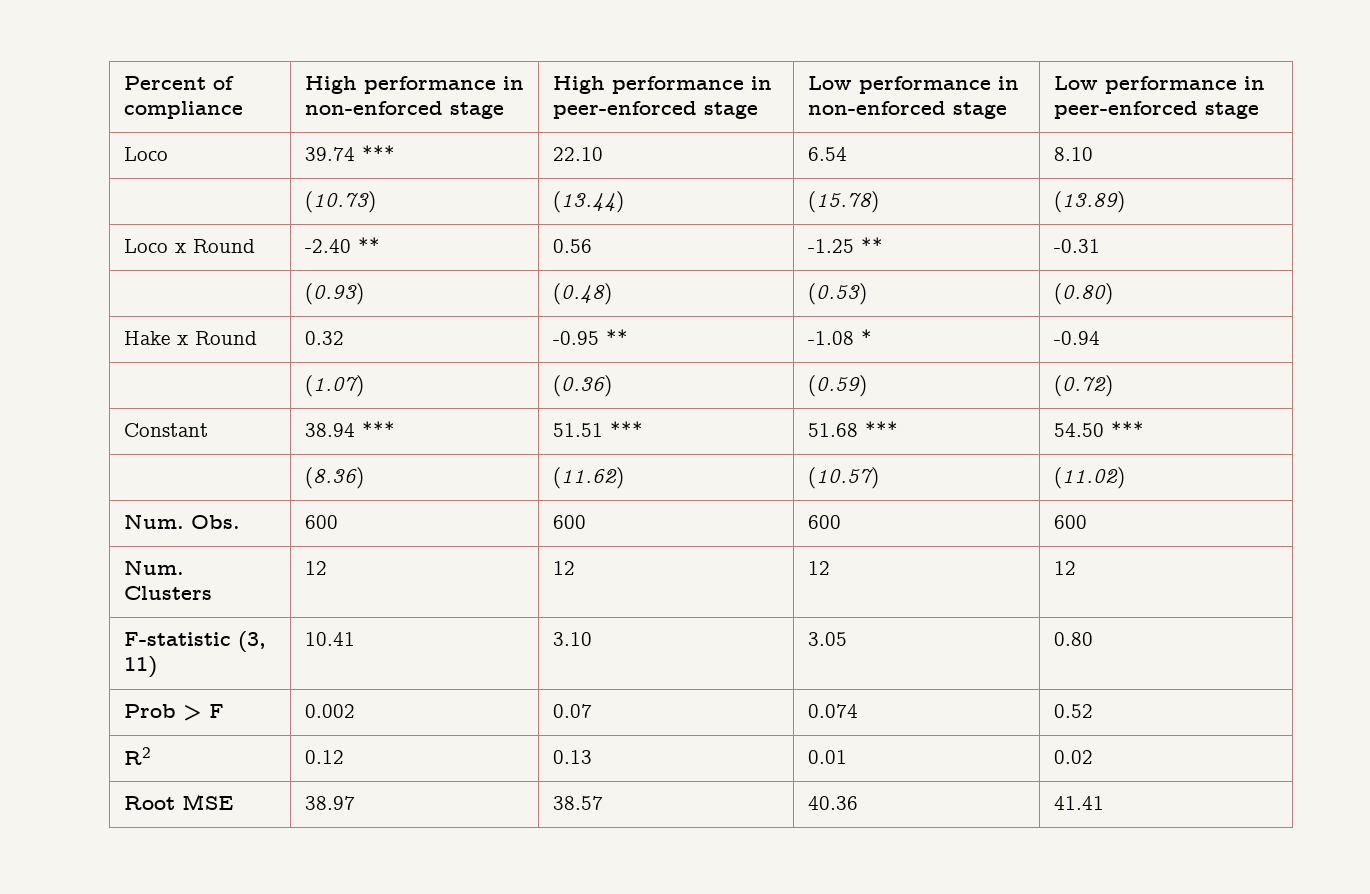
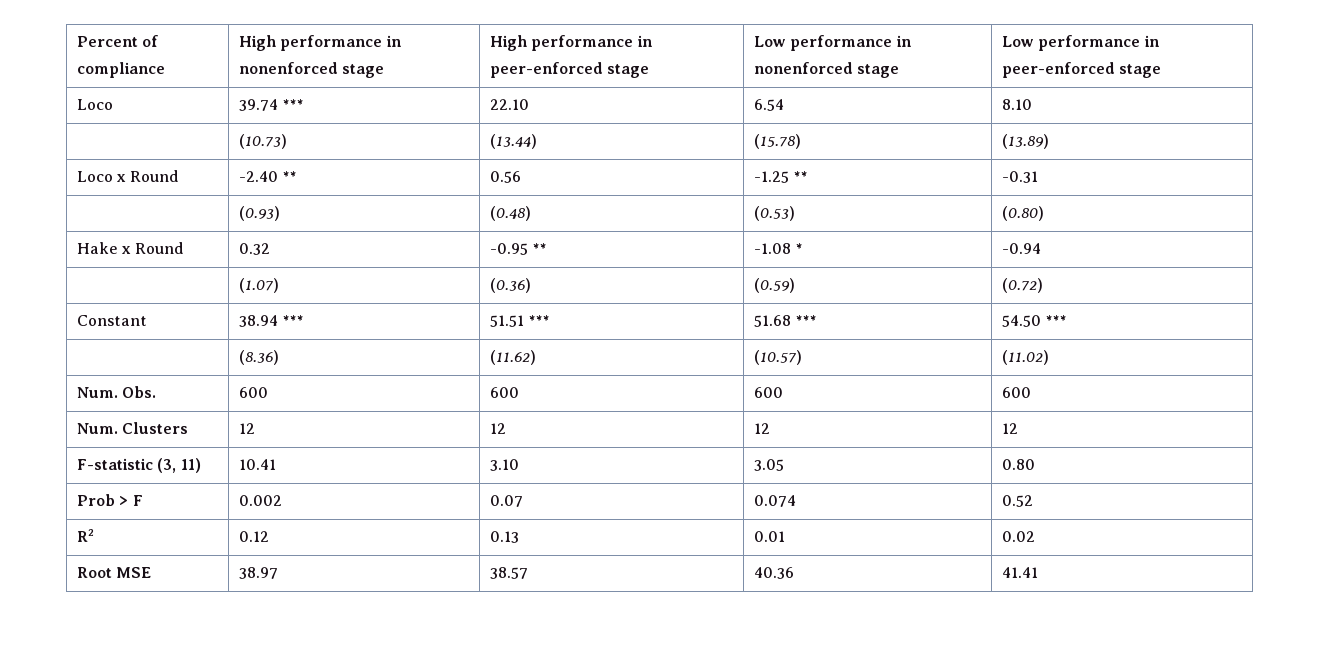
- Percent of compliance | High performance in non-enforced stage | High performance in peer-enforced stage | Low performance in non-enforced stage | Low performance in peer-enforced stage
+ Percent of compliance | High performance in nonenforced stage | High performance in peer-enforced stage | Low performance in nonenforced stage | Low performance in peer-enforced stage

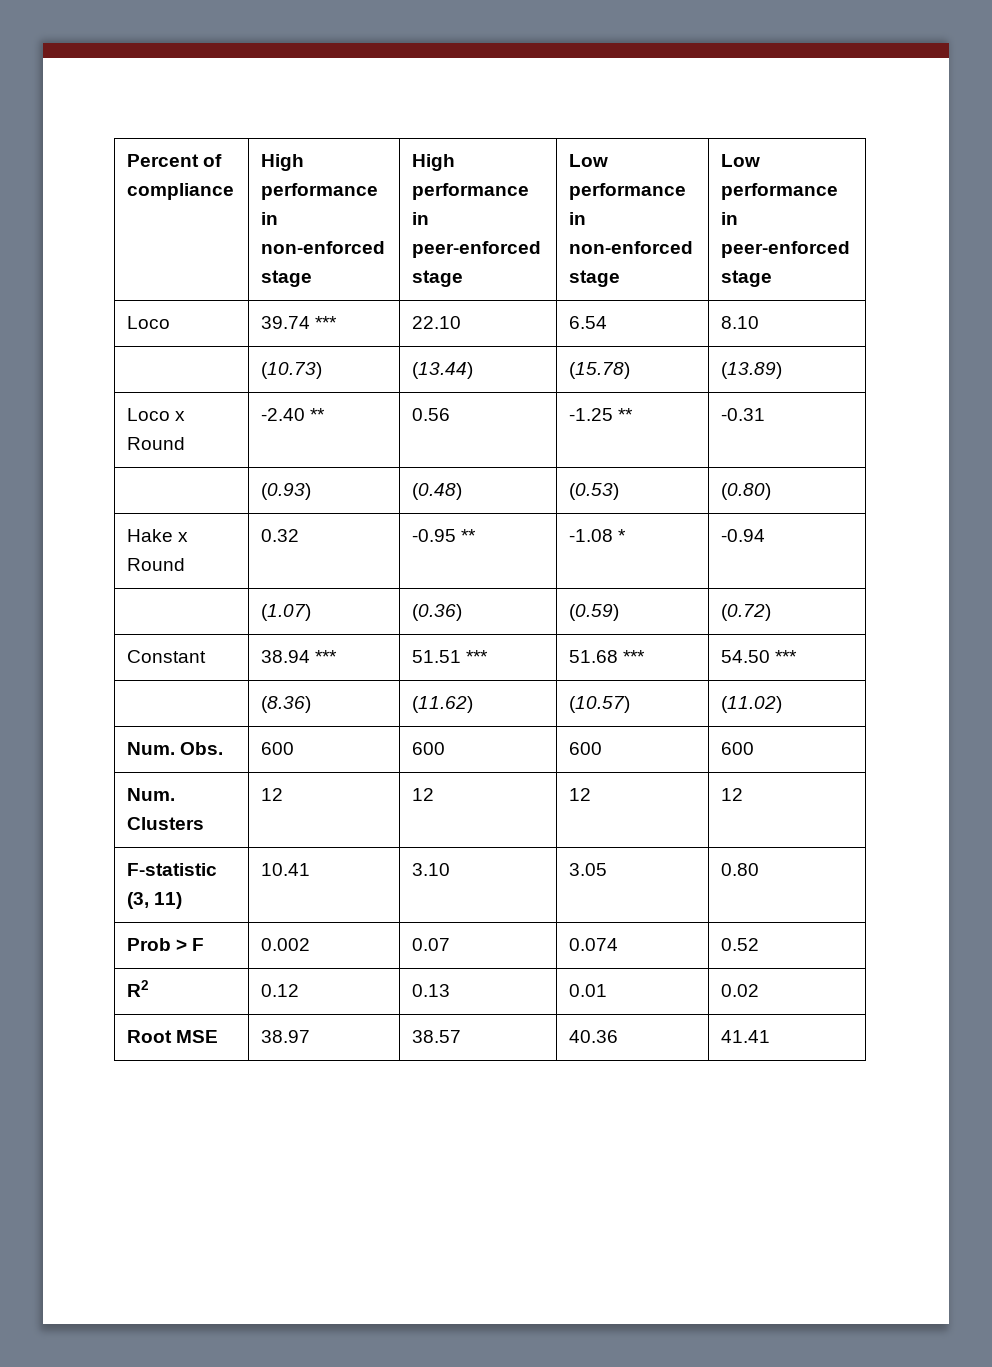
- Percent of compliance | High performance in nonenforced stage | High performance in peer-enforced stage | Low performance in nonenforced stage | Low performance in peer-enforced stage
+ Percent of compliance | High performance in non-enforced stage | High performance in peer-enforced stage | Low performance in non-enforced stage | Low performance in peer-enforced stage

